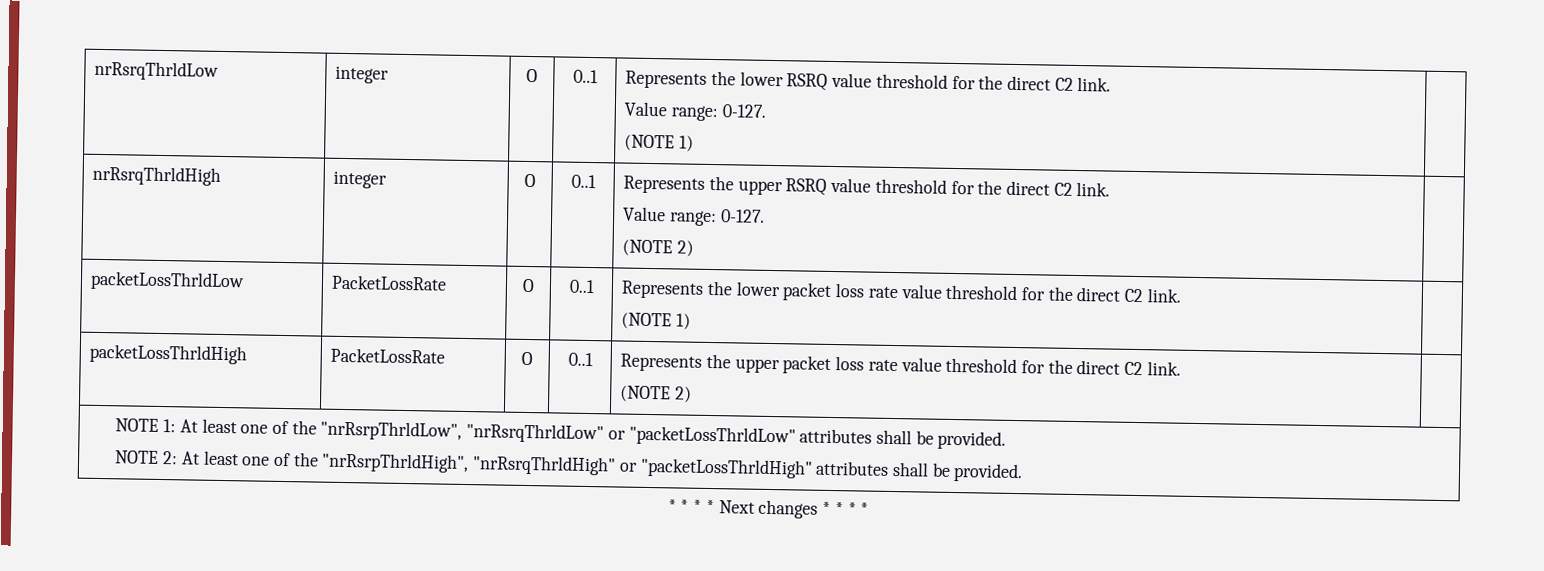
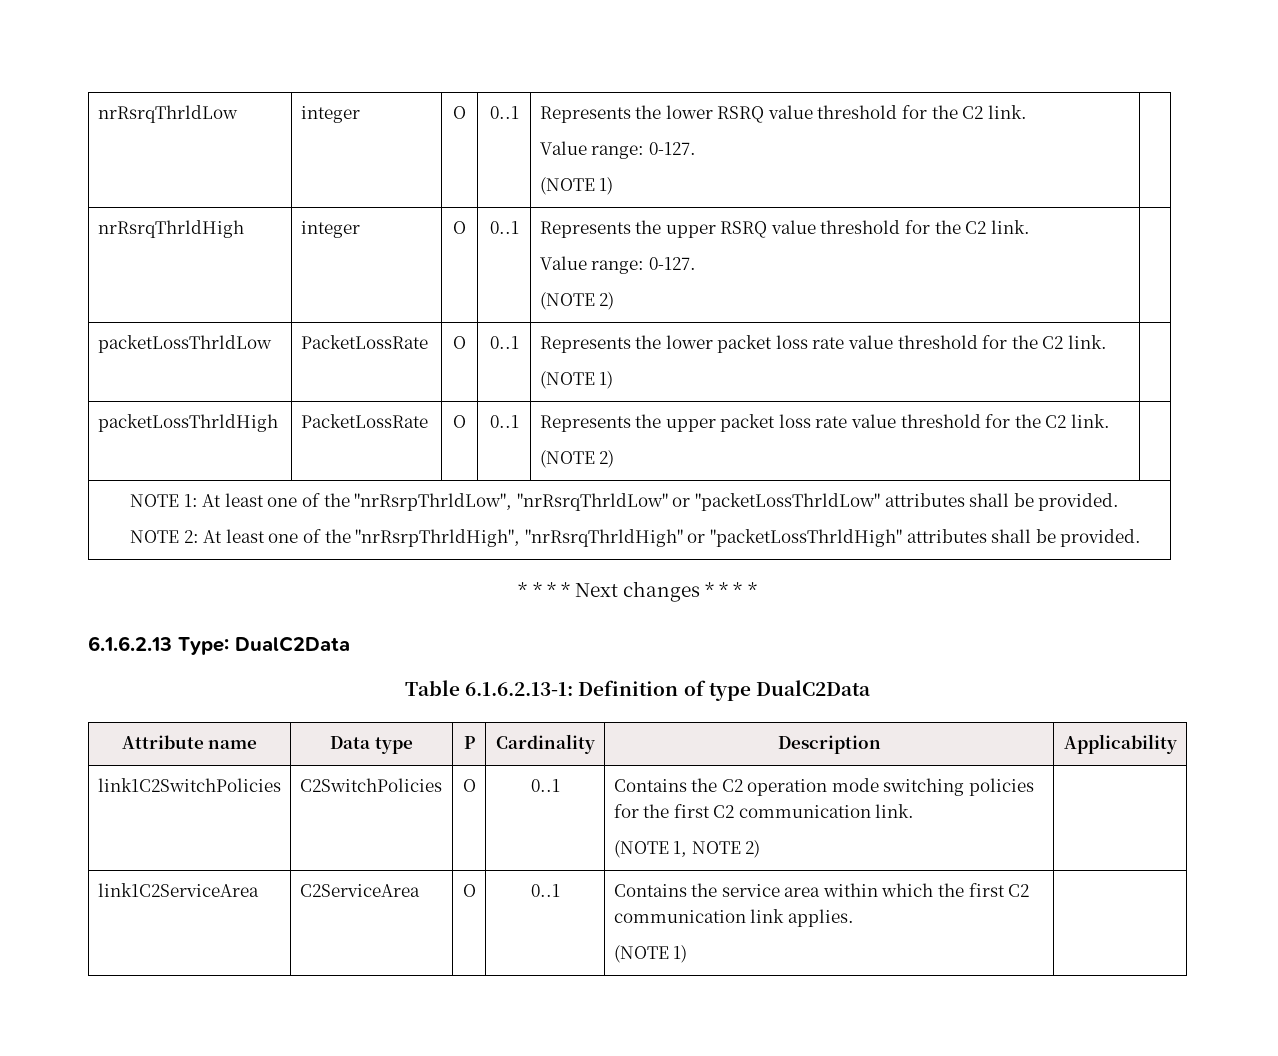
- nrRsrqThrldLow | integer | O | 0..1 | Represents the lower RSRQ value threshold for the direct C2 link.
+ nrRsrqThrldLow | integer | O | 0..1 | Represents the lower RSRQ value threshold for the C2 link.
- nrRsrqThrldHigh | integer | O | 0..1 | Represents the upper RSRQ value threshold for the direct C2 link.
+ nrRsrqThrldHigh | integer | O | 0..1 | Represents the upper RSRQ value threshold for the C2 link.
- packetLossThrldLow | PacketLossRate | O | 0..1 | Represents the lower packet loss rate value threshold for the direct C2 link.
+ packetLossThrldLow | PacketLossRate | O | 0..1 | Represents the lower packet loss rate value threshold for the C2 link.
- packetLossThrldHigh | PacketLossRate | O | 0..1 | Represents the upper packet loss rate value threshold for the direct C2 link.
+ packetLossThrldHigh | PacketLossRate | O | 0..1 | Represents the upper packet loss rate value threshold for the C2 link.
+ 6.1.6.2.13 Type: DualC2Data
+ Table 6.1.6.2.13-1: Definition of type DualC2Data
+ Attribute name | Data type | P | Cardinality | Description | Applicability
+ link1C2SwitchPolicies | C2SwitchPolicies | O | 0..1 | Contains the C2 operation mode switching policies for the first C2 communication link.
+ (NOTE 1, NOTE 2) |
+ link1C2ServiceArea | C2ServiceArea | O | 0..1 | Contains the service area within which the first C2 communication link applies.
+ (NOTE 1) |

